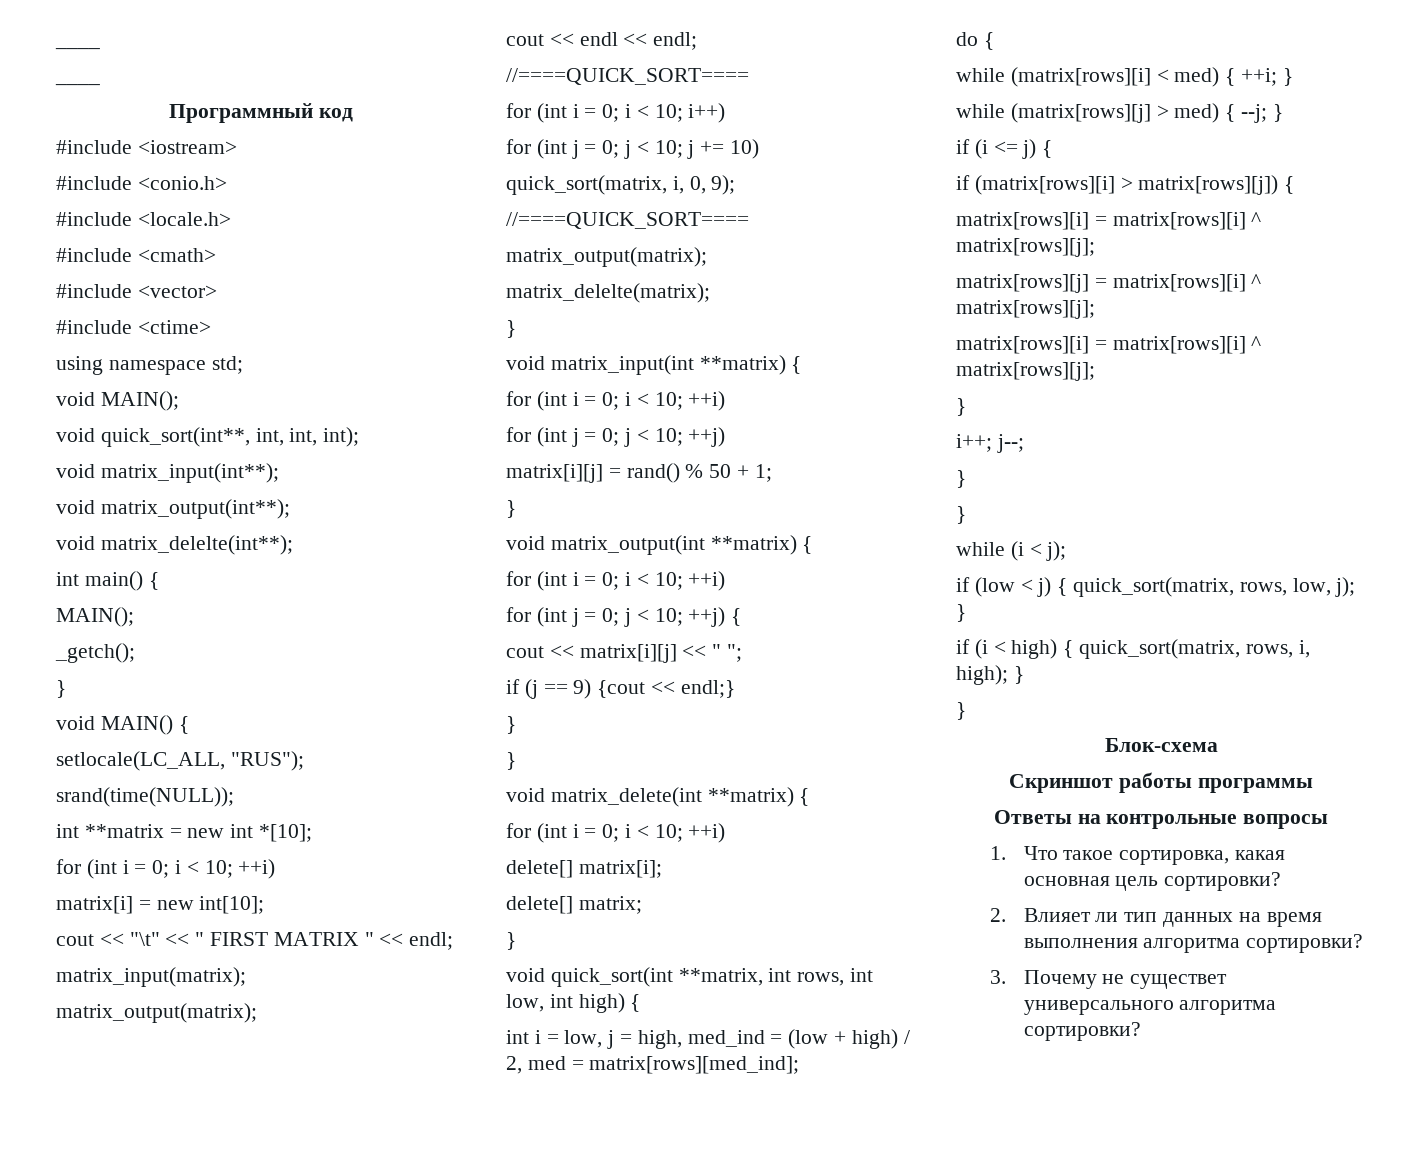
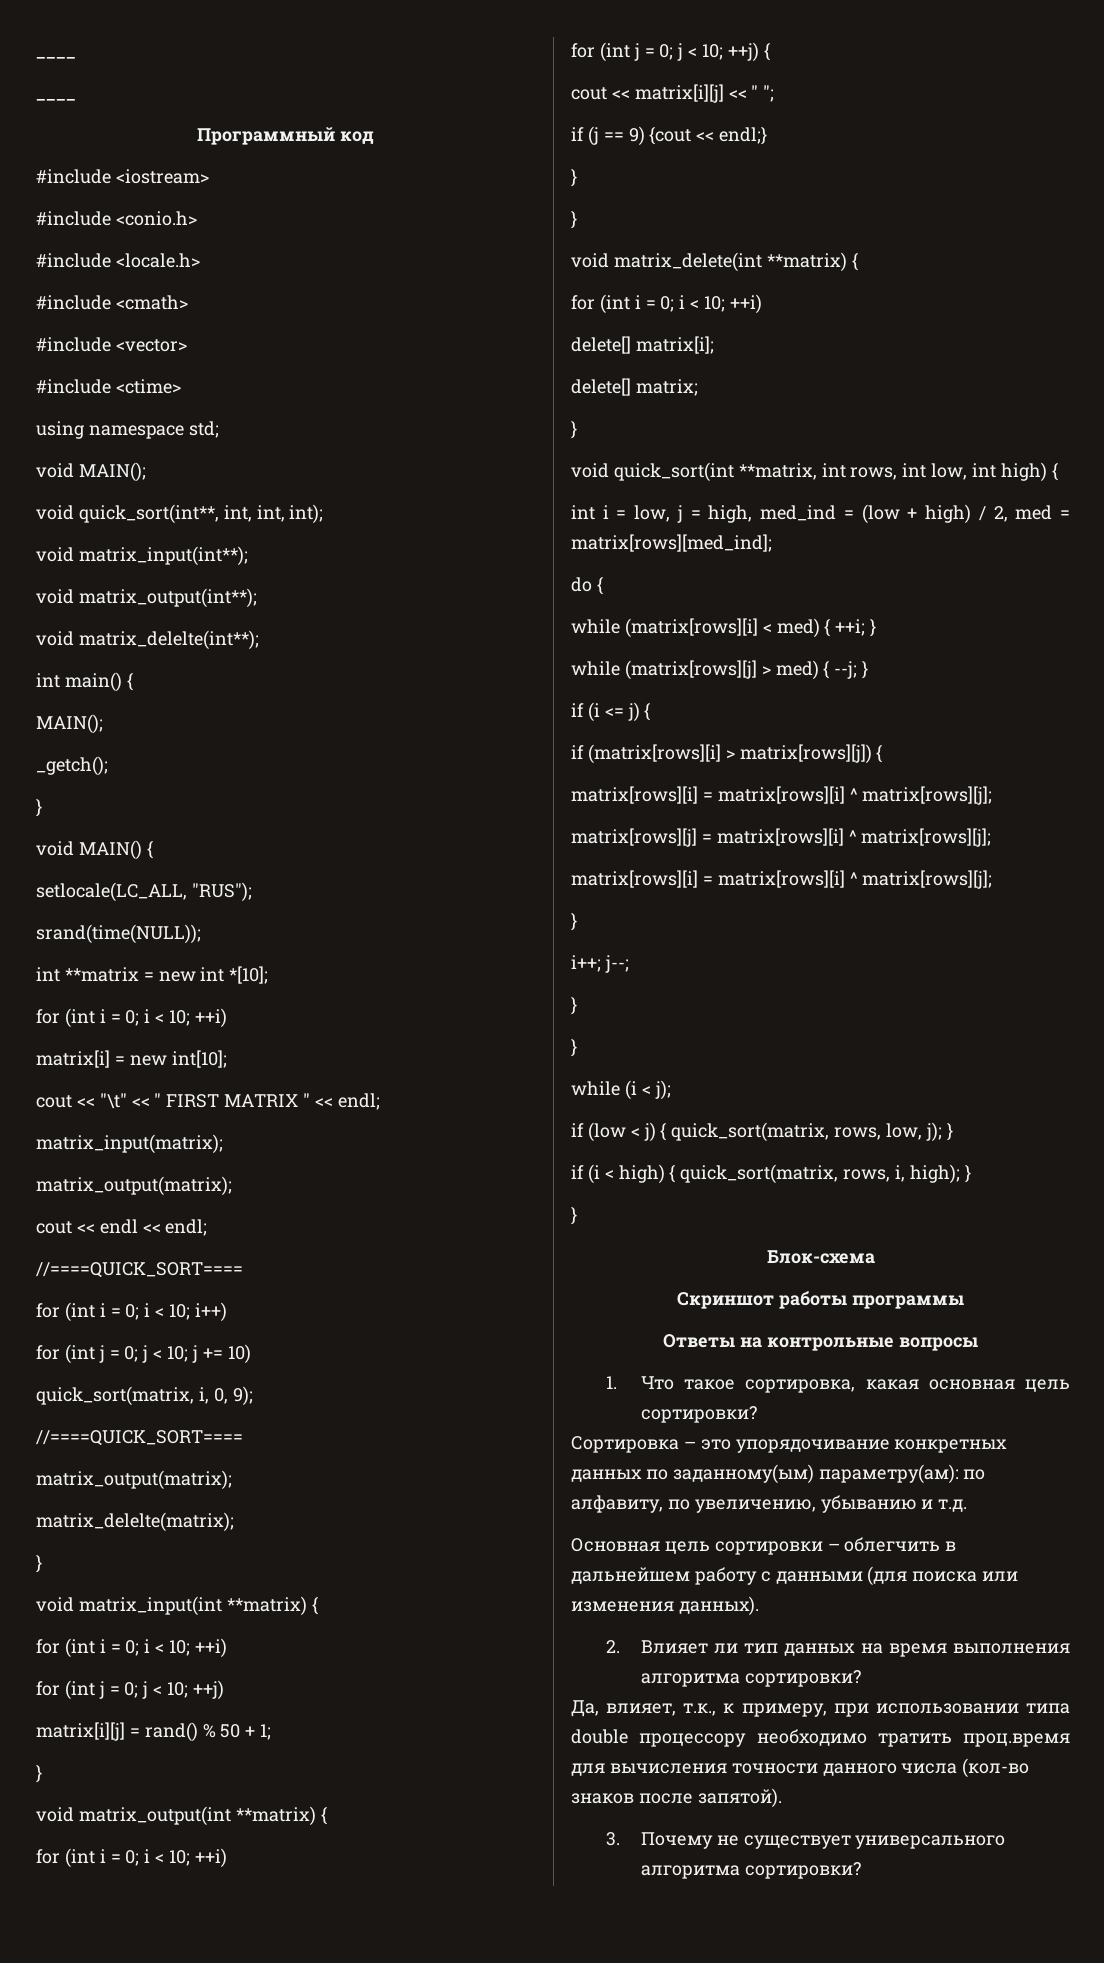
+ Сортировка – это упорядочивание конкретных данных по заданному(ым) параметру(ам): по алфавиту, по увеличению, убыванию и т.д.
+ Основная цель сортировки – облегчить в дальнейшем работу с данными (для поиска или изменения данных).
+ Да, влияет, т.к., к примеру, при использовании типа double процессору необходимо тратить проц.время для вычисления точности данного числа (кол-во знаков после запятой).
- 3. Почему не существет универсального алгоритма сортировки?
+ 3. Почему не существует универсального алгоритма сортировки?

